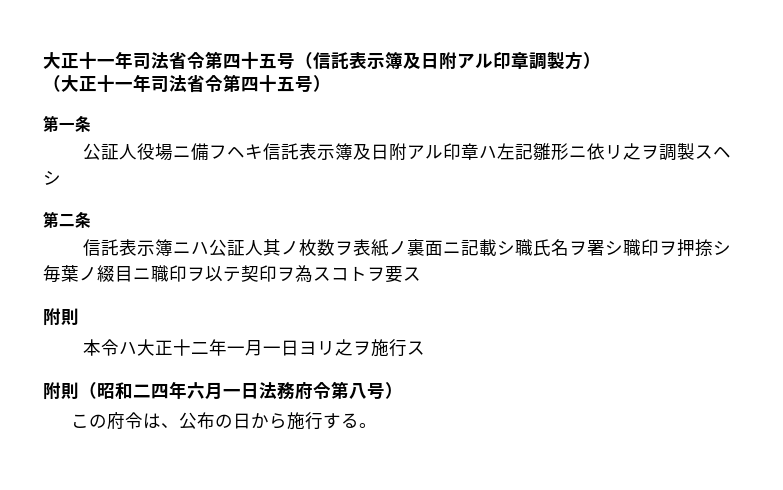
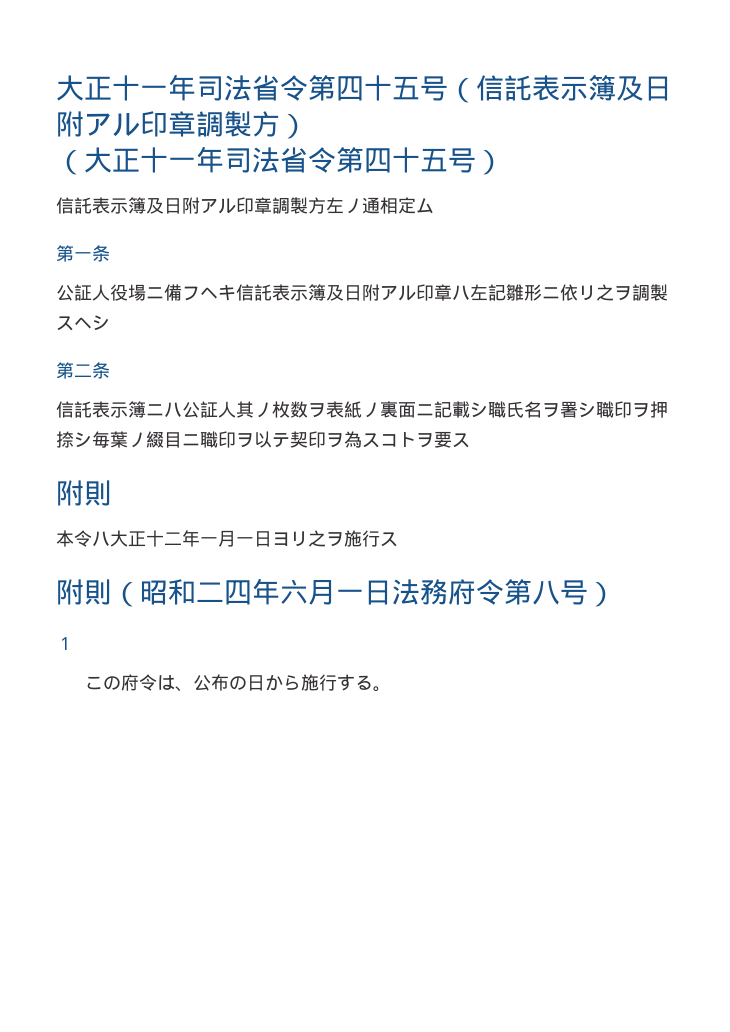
+ 信託表示簿及日附アル印章調製方左ノ通相定ム
+ １

